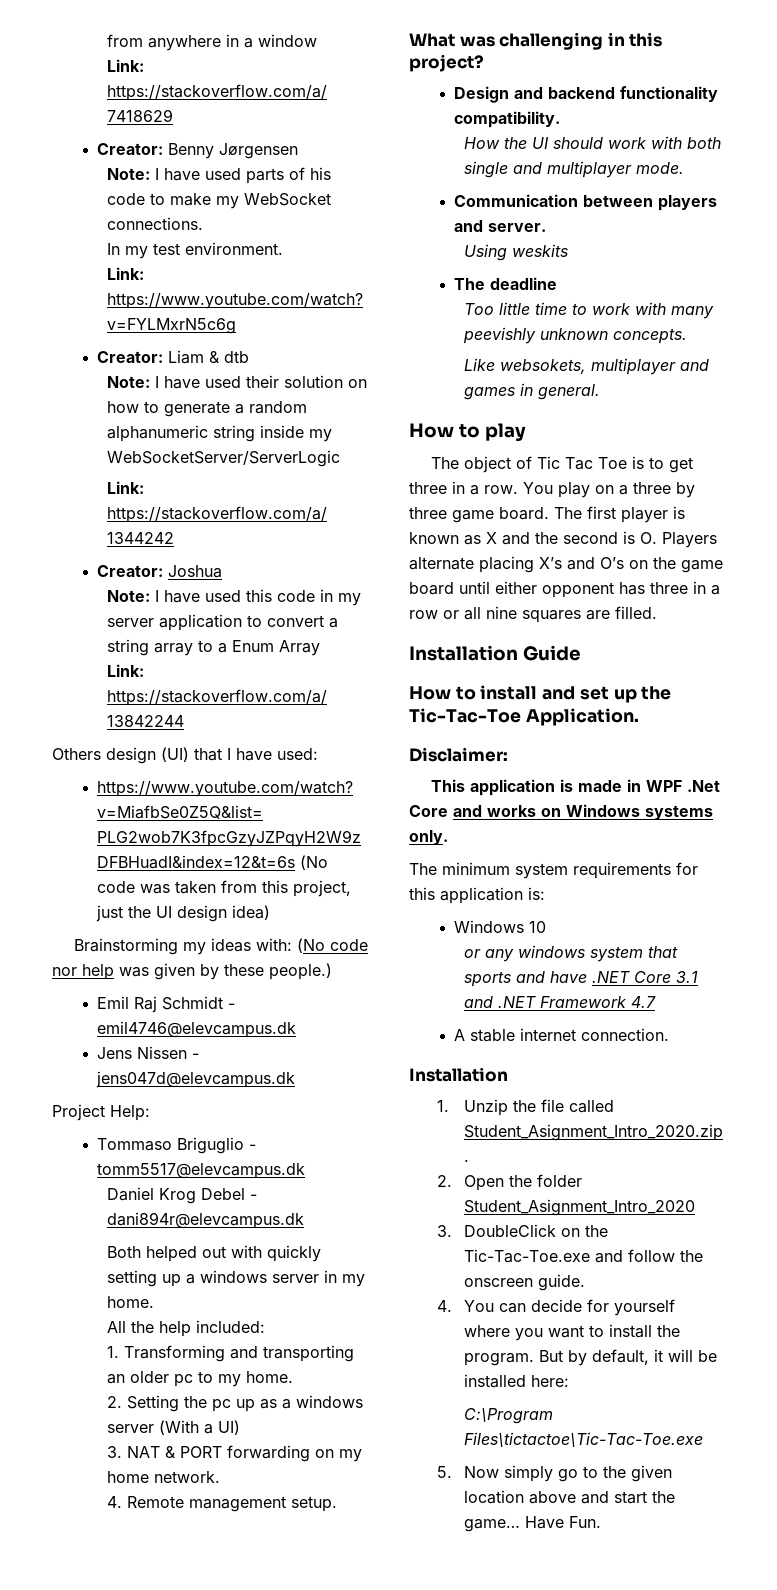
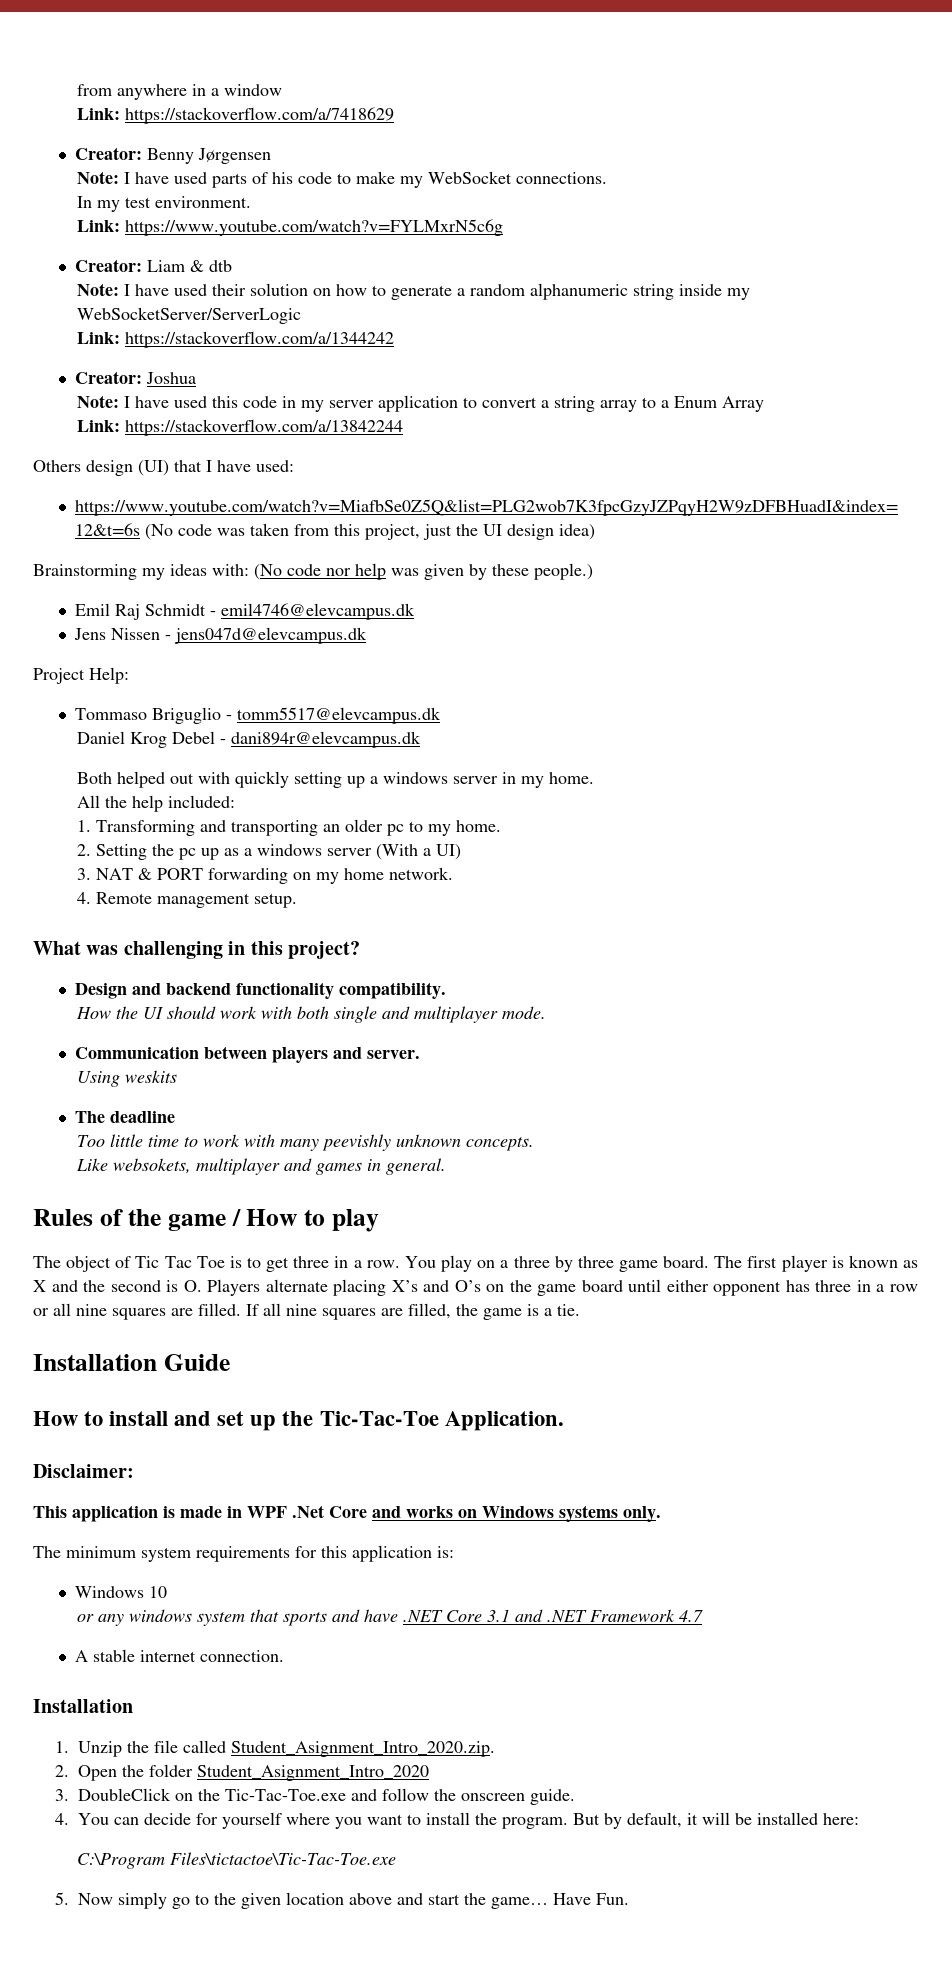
- How to play
+ Rules of the game / How to play
+ If all nine squares are filled, the game is a tie.

